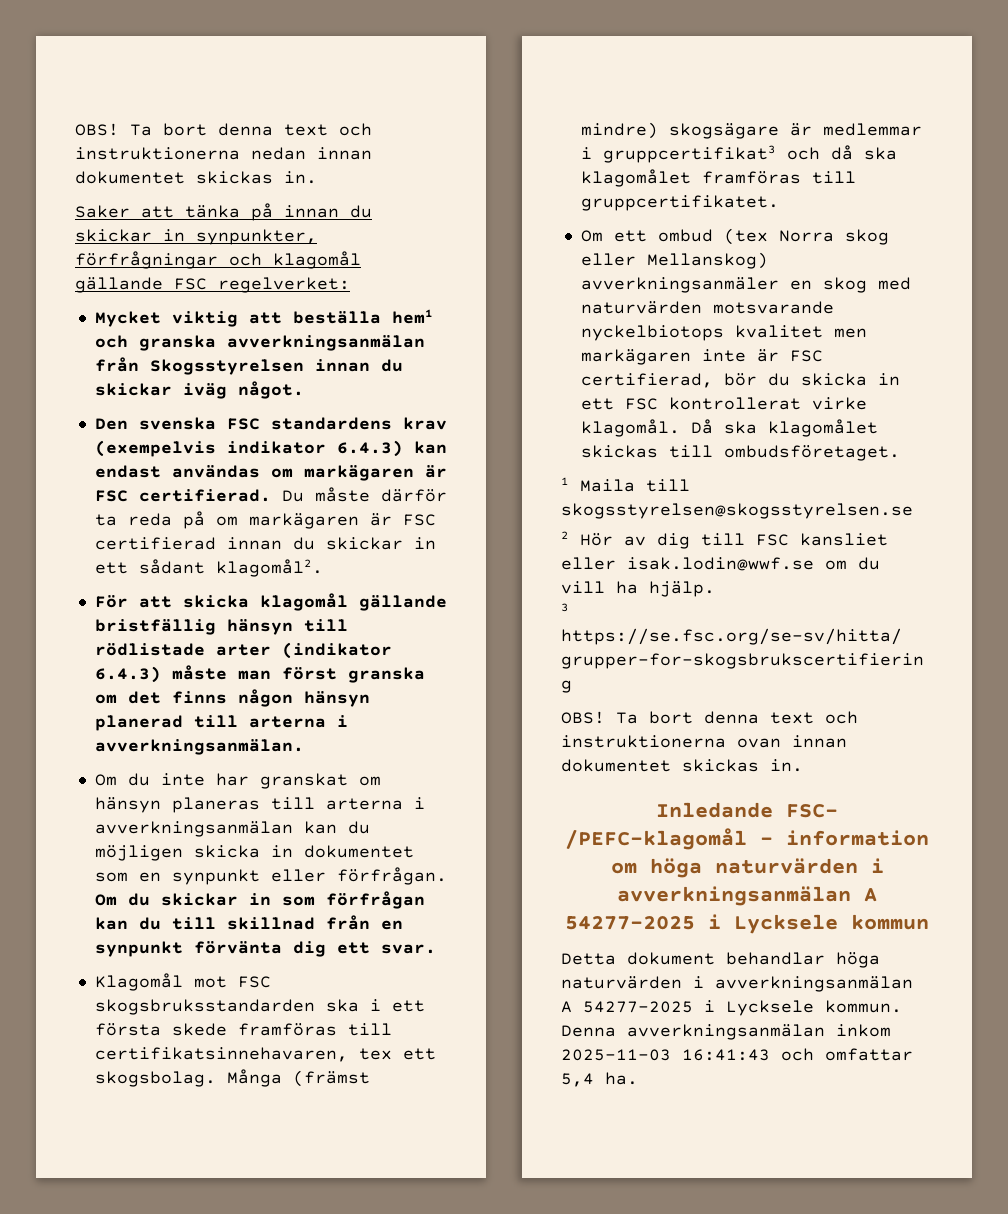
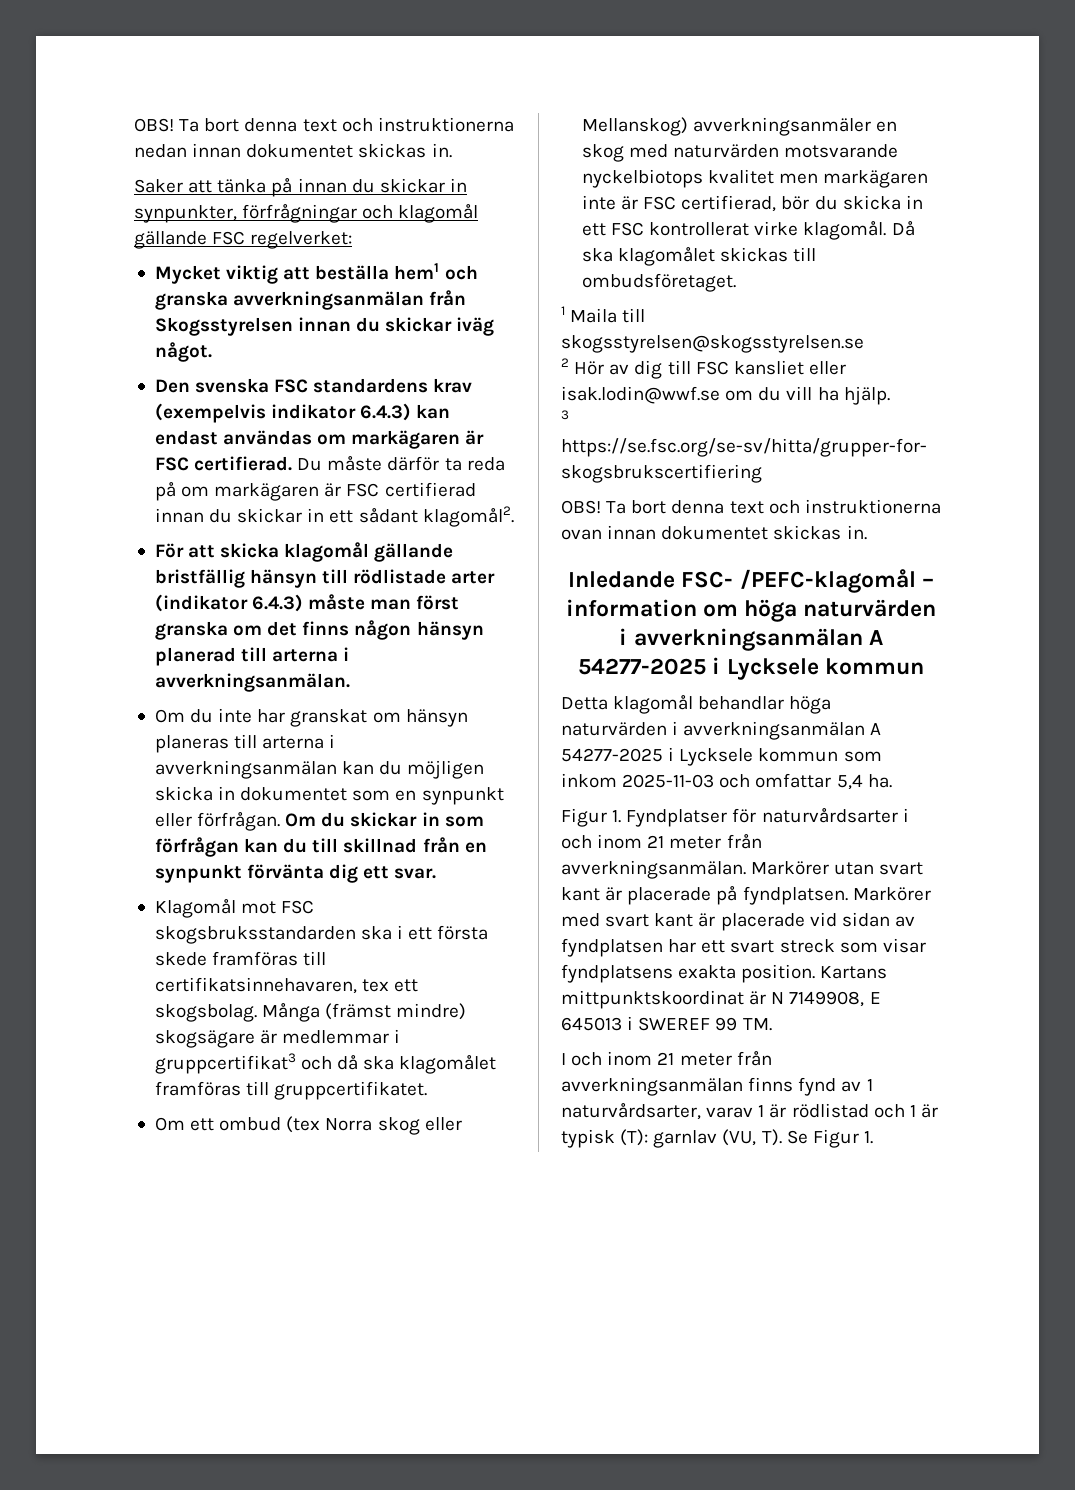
- Detta dokument behandlar höga naturvärden i avverkningsanmälan A 54277-2025 i Lycksele kommun. Denna avverkningsanmälan inkom 2025-11-03 16:41:43 och omfattar 5,4 ha.
+ Detta klagomål behandlar höga naturvärden i avverkningsanmälan A 54277-2025 i Lycksele kommun som inkom 2025-11-03 och omfattar 5,4 ha.
+ Figur 1. Fyndplatser för naturvårdsarter i och inom 21 meter från avverkningsanmälan. Markörer utan svart kant är placerade på fyndplatsen. Markörer med svart kant är placerade vid sidan av fyndplatsen har ett svart streck som visar fyndplatsens exakta position. Kartans mittpunktskoordinat är N 7149908, E 645013 i SWEREF 99 TM.
+ I och inom 21 meter från avverkningsanmälan finns fynd av 1 naturvårdsarter, varav 1 är rödlistad och 1 är typisk (T): garnlav (VU, T). Se Figur 1.

